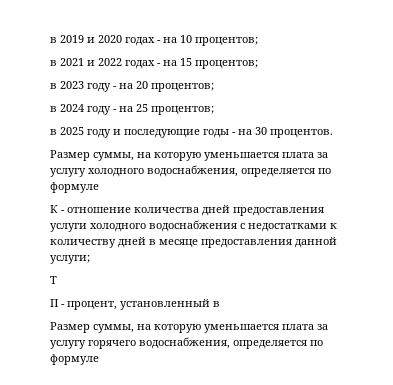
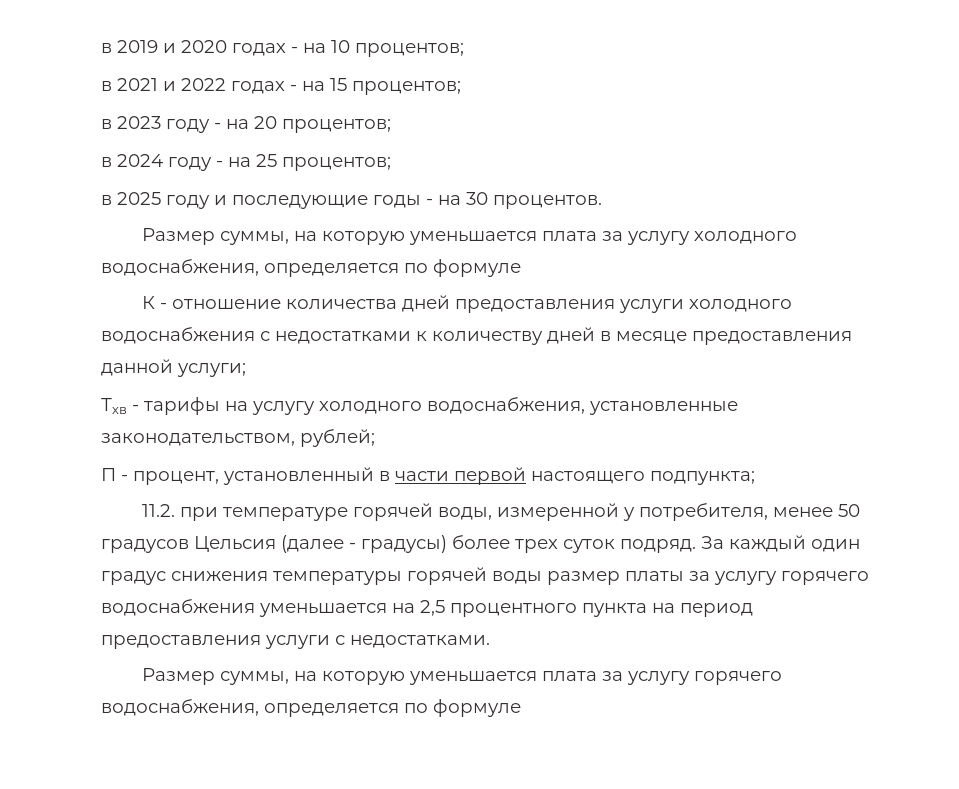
- Т
+ Тхв - тарифы на услугу холодного водоснабжения, установленные законодательством, рублей;
- П - процент, установленный в
+ П - процент, установленный в части первой настоящего подпункта;
+ 11.2. при температуре горячей воды, измеренной у потребителя, менее 50 градусов Цельсия (далее - градусы) более трех суток подряд. За каждый один градус снижения температуры горячей воды размер платы за услугу горячего водоснабжения уменьшается на 2,5 процентного пункта на период предоставления услуги с недостатками.

